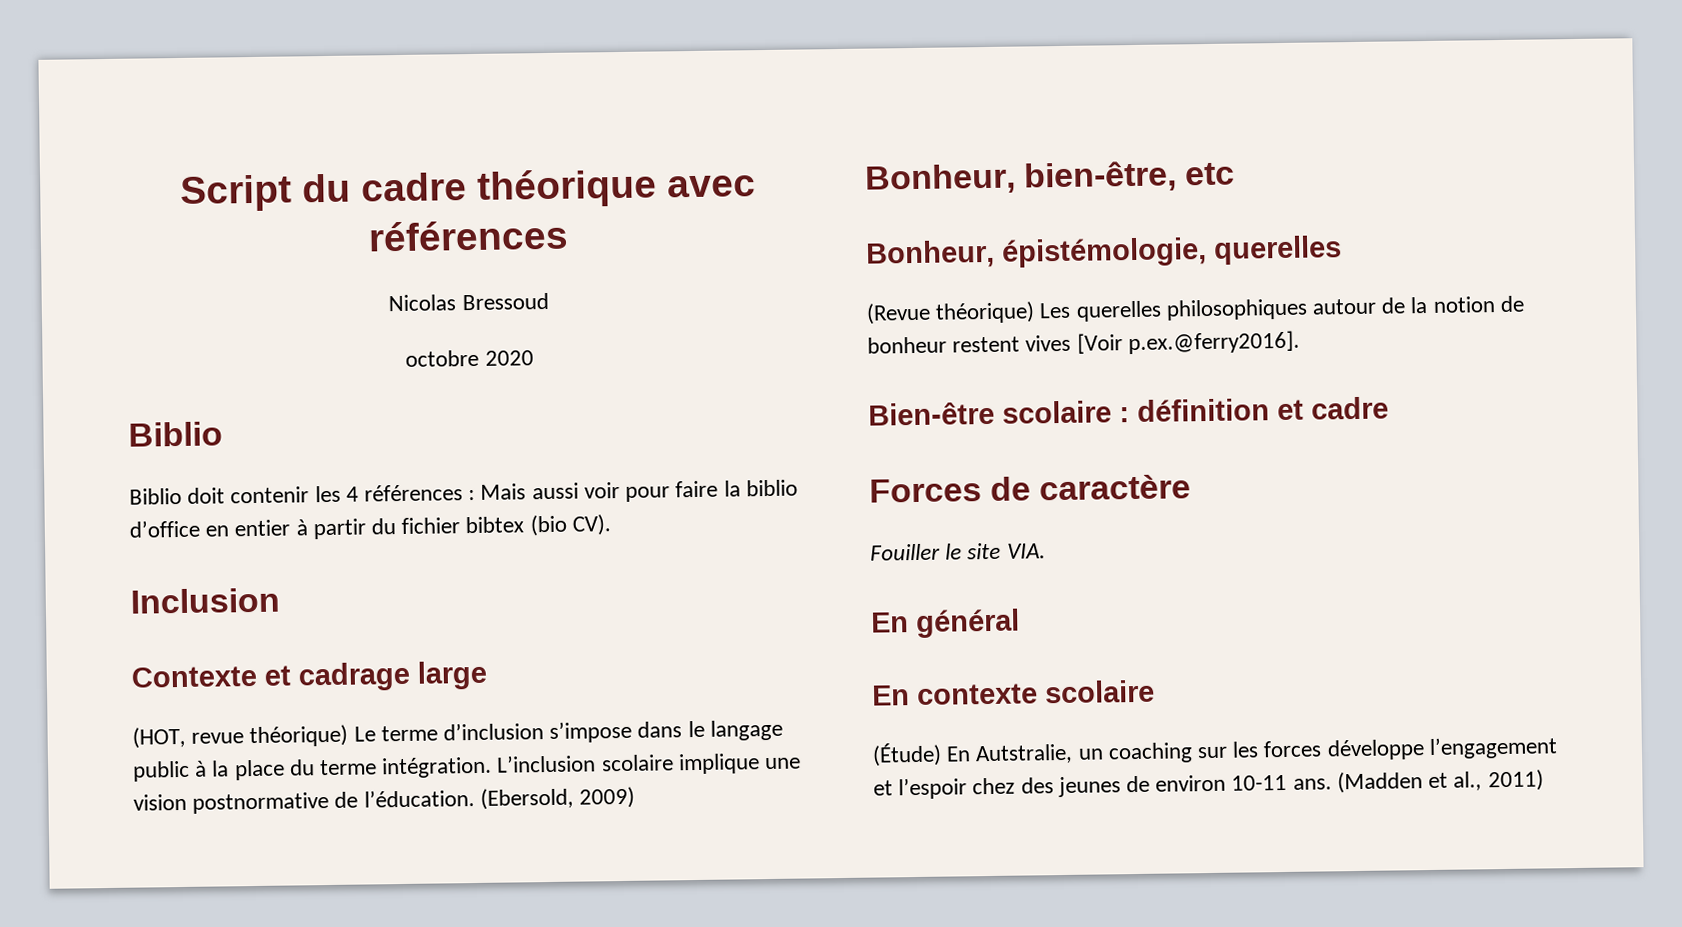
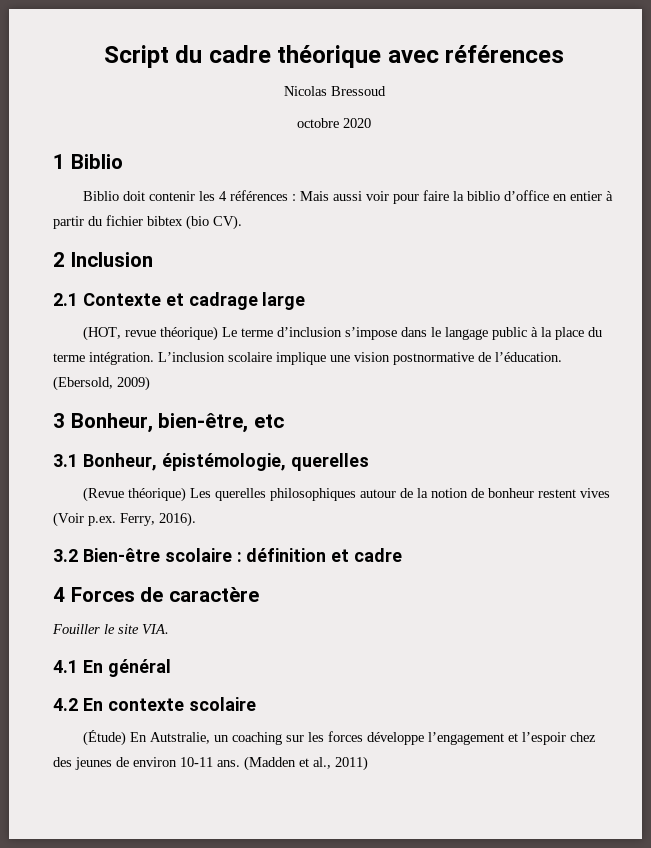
  octobre 2020
- Biblio
+ 1 Biblio
- Inclusion
+ 2 Inclusion
- Contexte et cadrage large
+ 2.1 Contexte et cadrage large
- Bonheur, bien-être, etc
+ 3 Bonheur, bien-être, etc
- Bonheur, épistémologie, querelles
+ 3.1 Bonheur, épistémologie, querelles
- (Revue théorique) Les querelles philosophiques autour de la notion de bonheur restent vives [Voir p.ex.@ferry2016].
- Bien-être scolaire : définition et cadre
+ (Revue théorique) Les querelles philosophiques autour de la notion de bonheur restent vives (Voir p.ex. Ferry, 2016).
+ 3.2 Bien-être scolaire : définition et cadre
- Forces de caractère
+ 4 Forces de caractère
- En général
+ 4.1 En général
- En contexte scolaire
+ 4.2 En contexte scolaire

